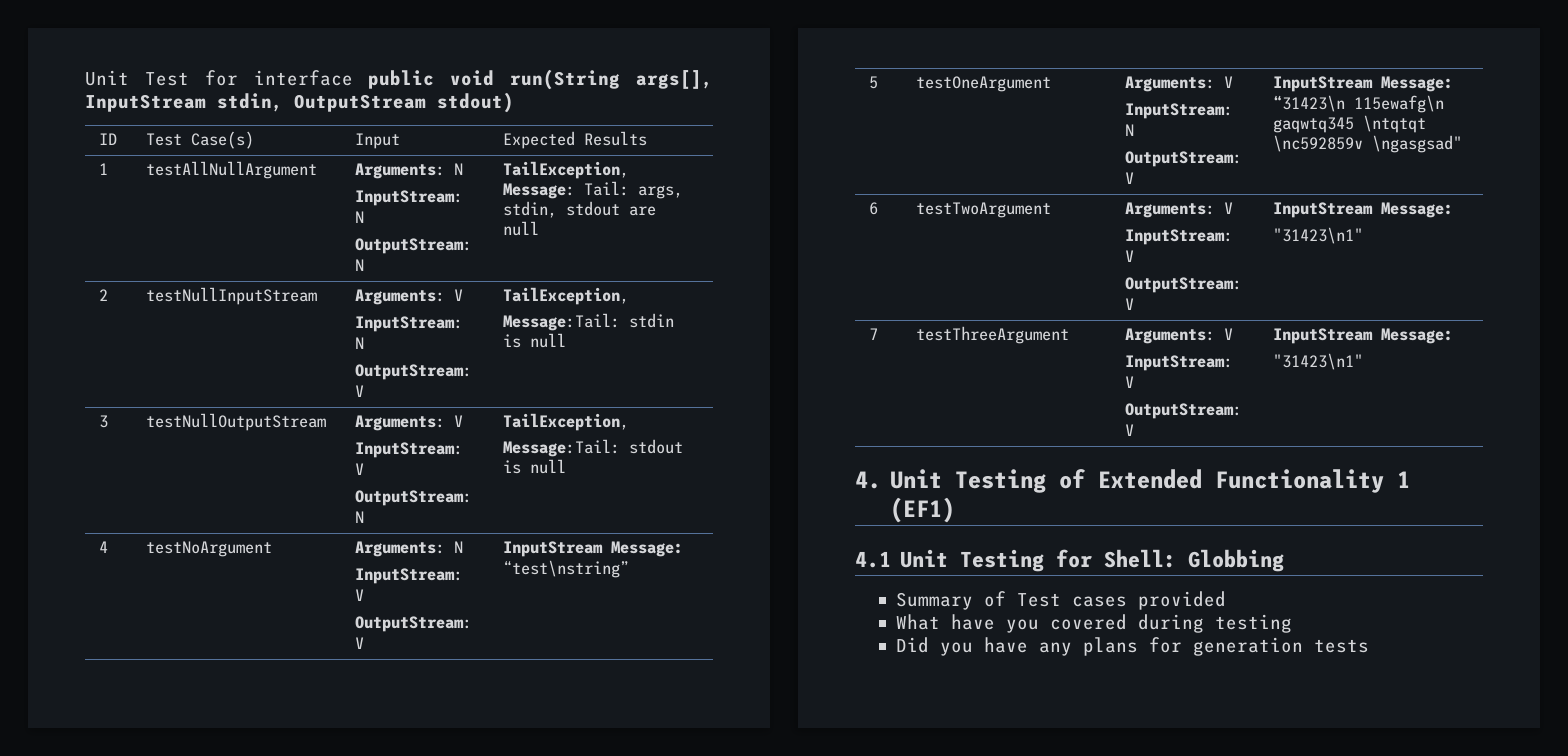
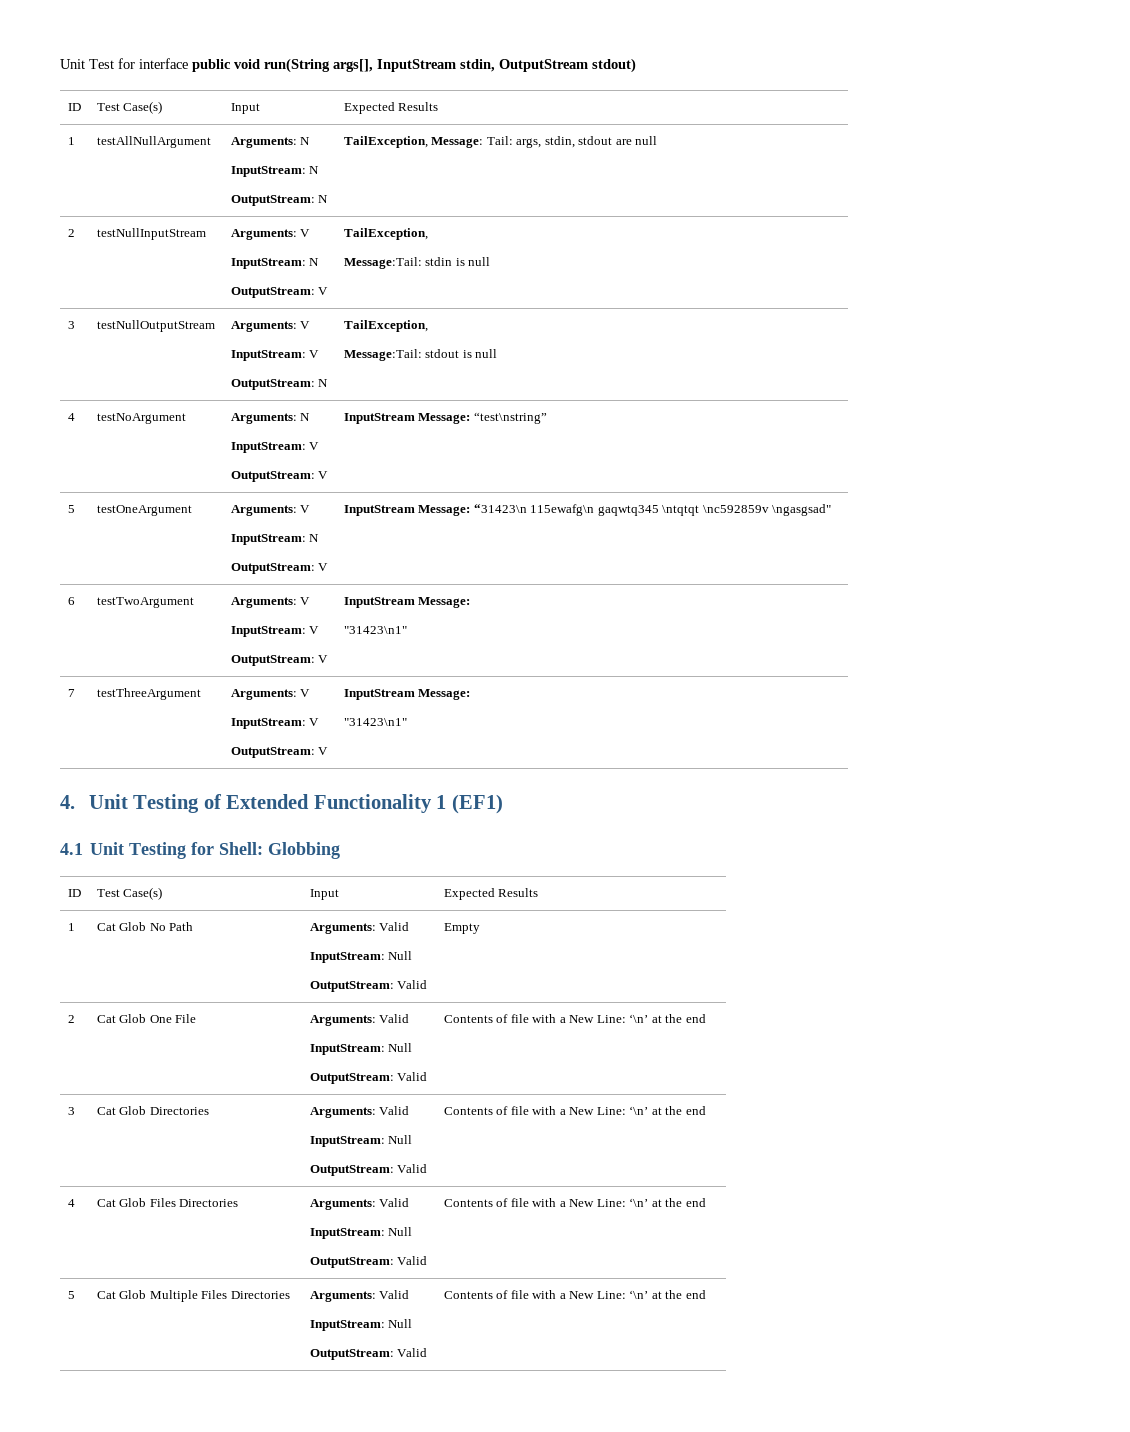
  4.1 Unit Testing for Shell: Globbing
- Summary of Test cases provided
- What have you covered during testing
- Did you have any plans for generation tests
+ ID | Test Case(s) | Input | Expected Results
+ 1 | Cat Glob No Path | Arguments: Valid
+ InputStream: Null
+ OutputStream: Valid | Empty
+ 2 | Cat Glob One File | Arguments: Valid
+ InputStream: Null
+ OutputStream: Valid | Contents of file with a New Line: ‘\n’ at the end
+ 3 | Cat Glob Directories | Arguments: Valid
+ InputStream: Null
+ OutputStream: Valid | Contents of file with a New Line: ‘\n’ at the end
+ 4 | Cat Glob Files Directories | Arguments: Valid
+ InputStream: Null
+ OutputStream: Valid | Contents of file with a New Line: ‘\n’ at the end
+ 5 | Cat Glob Multiple Files Directories | Arguments: Valid
+ InputStream: Null
+ OutputStream: Valid | Contents of file with a New Line: ‘\n’ at the end

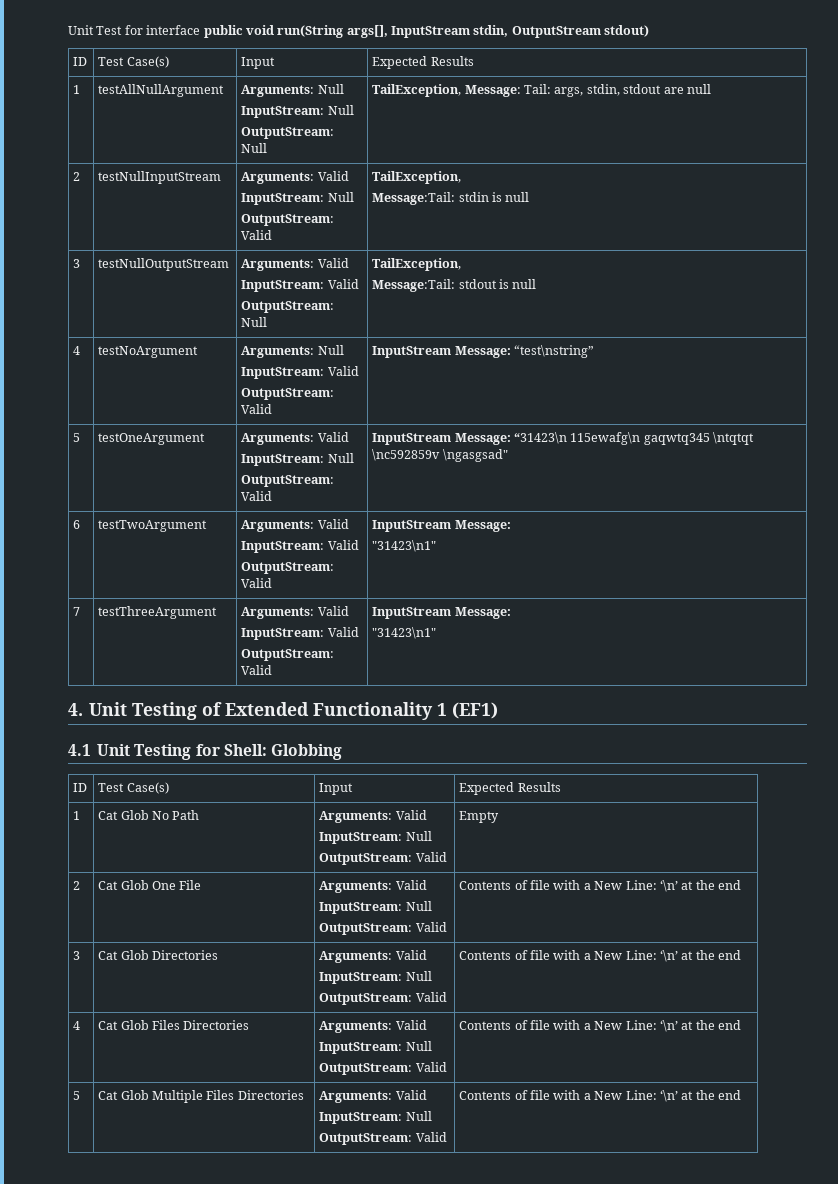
- 1 | testAllNullArgument | Arguments: N
- InputStream: N
- OutputStream: N | TailException, Message: Tail: args, stdin, stdout are null
+ 1 | testAllNullArgument | Arguments: Null
+ InputStream: Null
+ OutputStream: Null | TailException, Message: Tail: args, stdin, stdout are null
- 2 | testNullInputStream | Arguments: V
- InputStream: N
- OutputStream: V | TailException,
+ 2 | testNullInputStream | Arguments: Valid
+ InputStream: Null
+ OutputStream: Valid | TailException,
- 3 | testNullOutputStream | Arguments: V
- InputStream: V
- OutputStream: N | TailException,
+ 3 | testNullOutputStream | Arguments: Valid
+ InputStream: Valid
+ OutputStream: Null | TailException,
- 4 | testNoArgument | Arguments: N
- InputStream: V
- OutputStream: V | InputStream Message: “test\nstring”
+ 4 | testNoArgument | Arguments: Null
+ InputStream: Valid
+ OutputStream: Valid | InputStream Message: “test\nstring”
- 5 | testOneArgument | Arguments: V
- InputStream: N
- OutputStream: V | InputStream Message: “31423\n 115ewafg\n gaqwtq345 \ntqtqt \nc592859v \ngasgsad"
+ 5 | testOneArgument | Arguments: Valid
+ InputStream: Null
+ OutputStream: Valid | InputStream Message: “31423\n 115ewafg\n gaqwtq345 \ntqtqt \nc592859v \ngasgsad"
- 6 | testTwoArgument | Arguments: V
- InputStream: V
- OutputStream: V | InputStream Message:
+ 6 | testTwoArgument | Arguments: Valid
+ InputStream: Valid
+ OutputStream: Valid | InputStream Message:
- 7 | testThreeArgument | Arguments: V
- InputStream: V
- OutputStream: V | InputStream Message:
+ 7 | testThreeArgument | Arguments: Valid
+ InputStream: Valid
+ OutputStream: Valid | InputStream Message:

